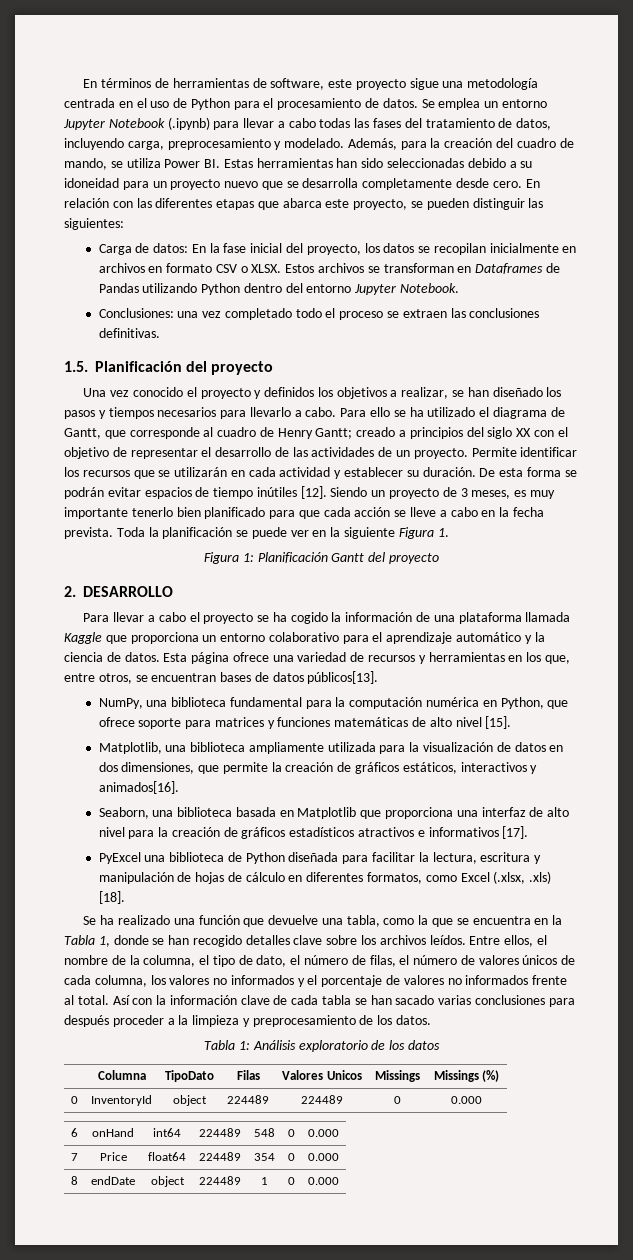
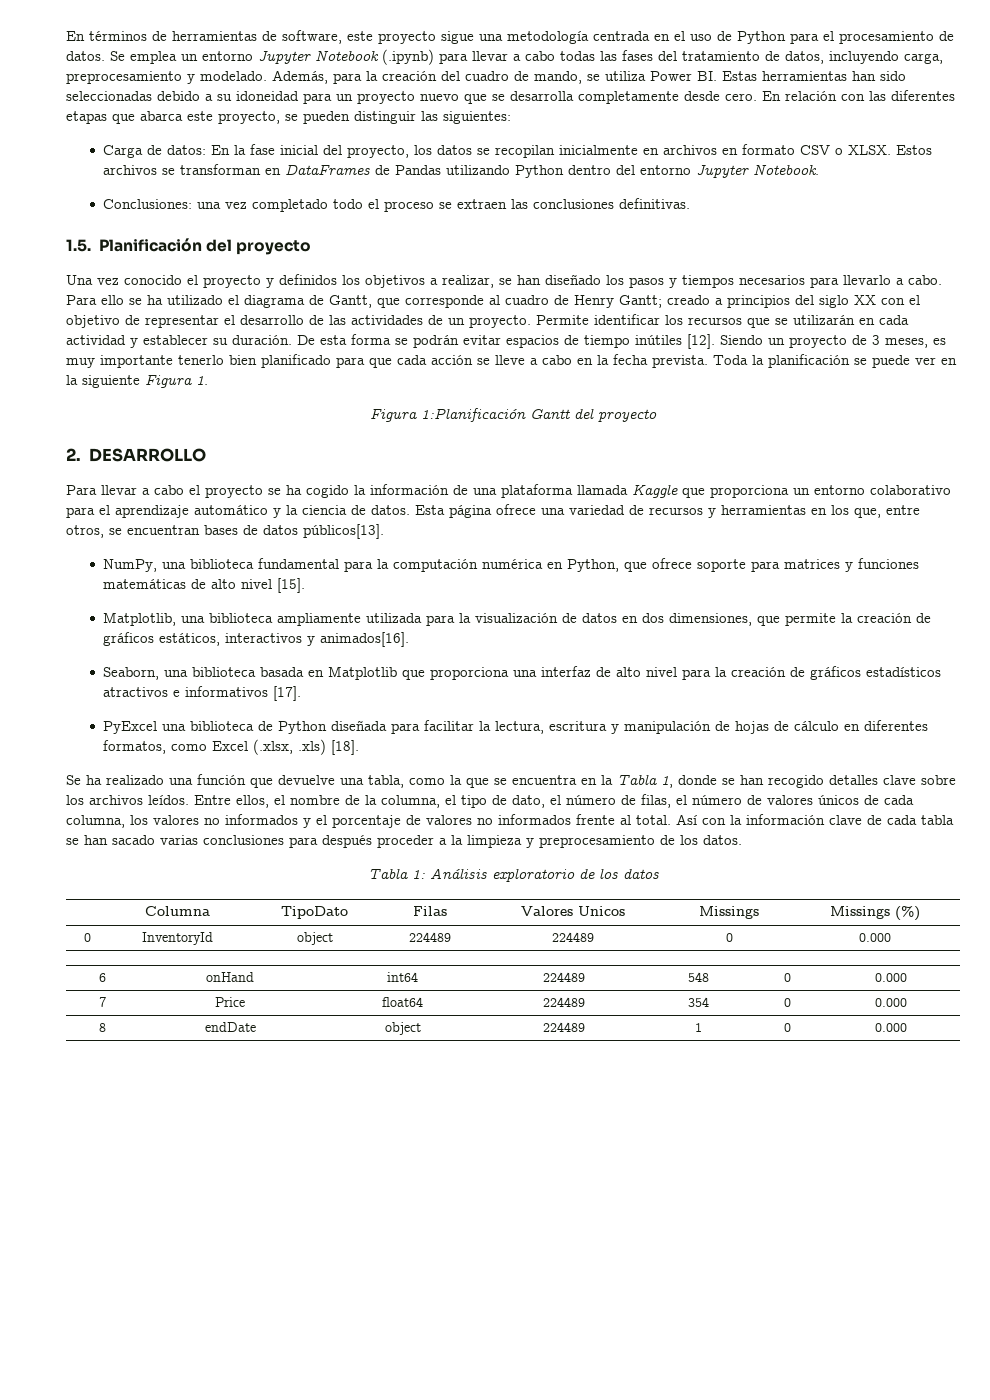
- Estos archivos se transforman en Dataframes de Pandas utilizando Python dentro del entorno Jupyter Notebook.
+ Estos archivos se transforman en DataFrames de Pandas utilizando Python dentro del entorno Jupyter Notebook.
- Figura 1: Planificación Gantt del proyecto
+ Figura 1:Planificación Gantt del proyecto

